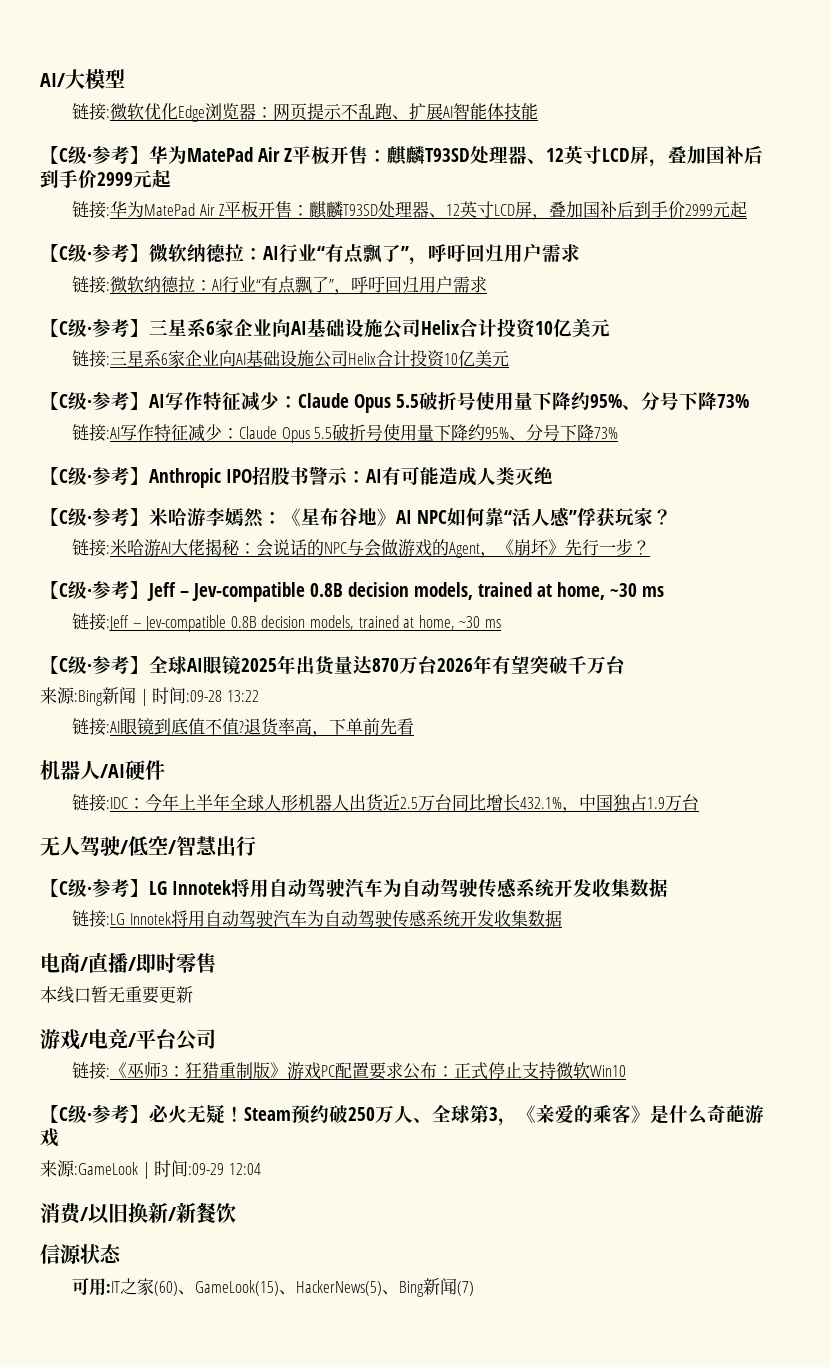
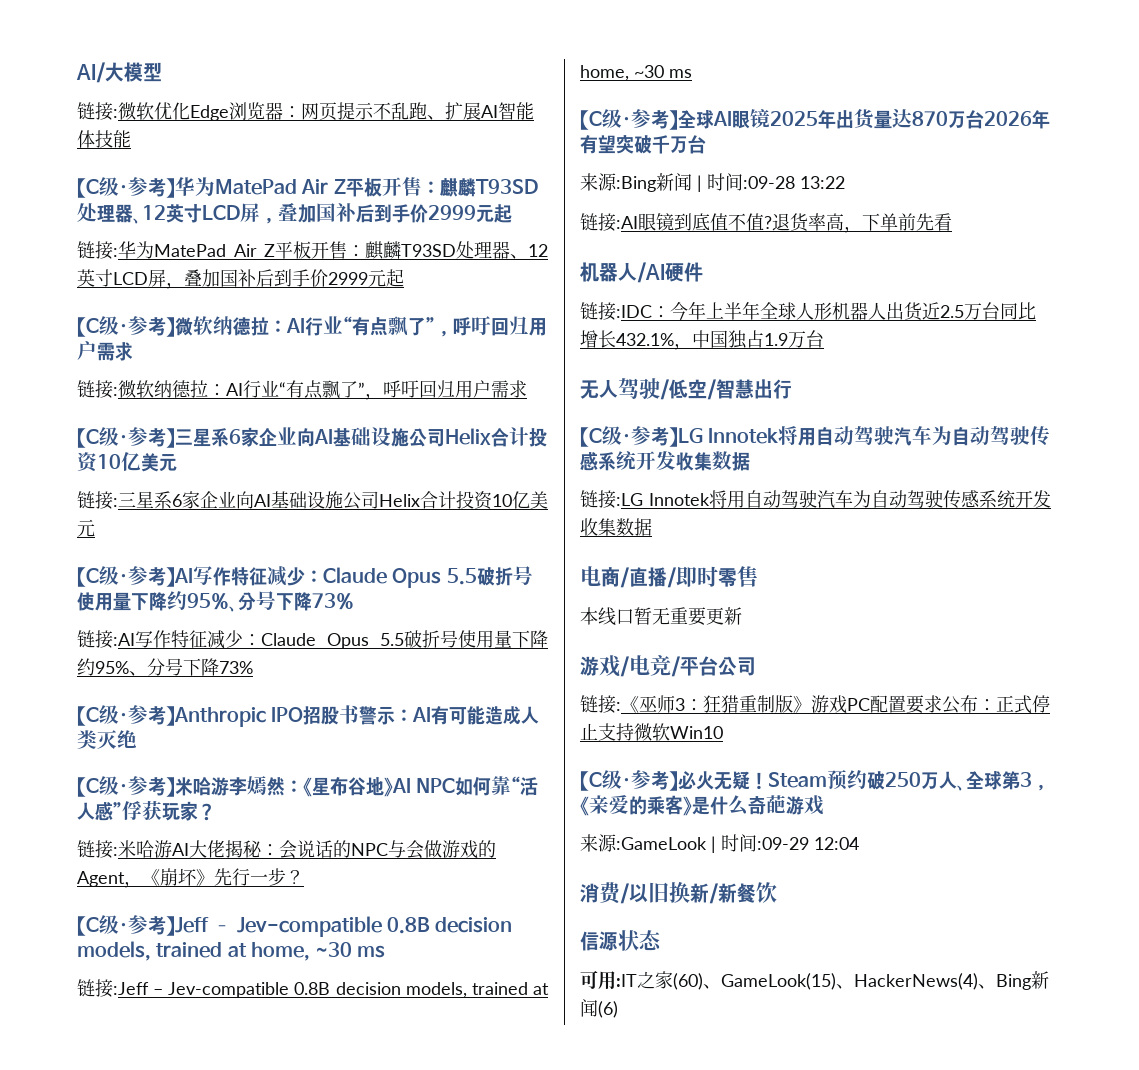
- 可用:IT之家(60)、GameLook(15)、HackerNews(5)、Bing新闻(7)
+ 可用:IT之家(60)、GameLook(15)、HackerNews(4)、Bing新闻(6)

